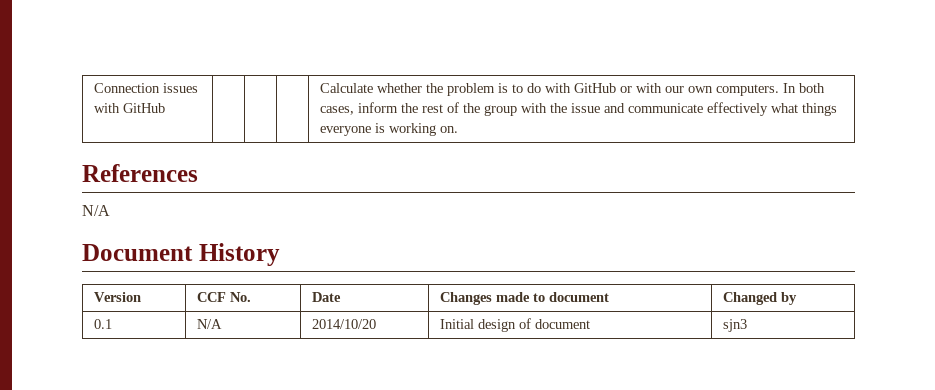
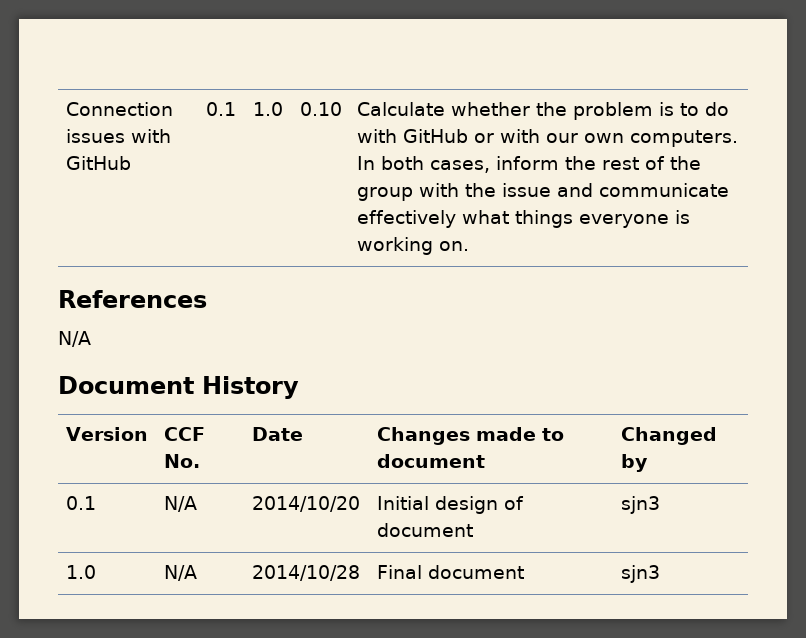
+ 0.1 | 1.0 | 0.10
+ 1.0 | N/A | 2014/10/28 | Final document | sjn3

